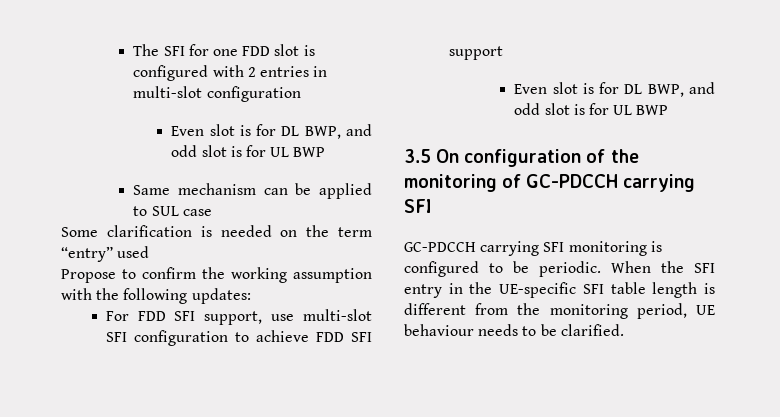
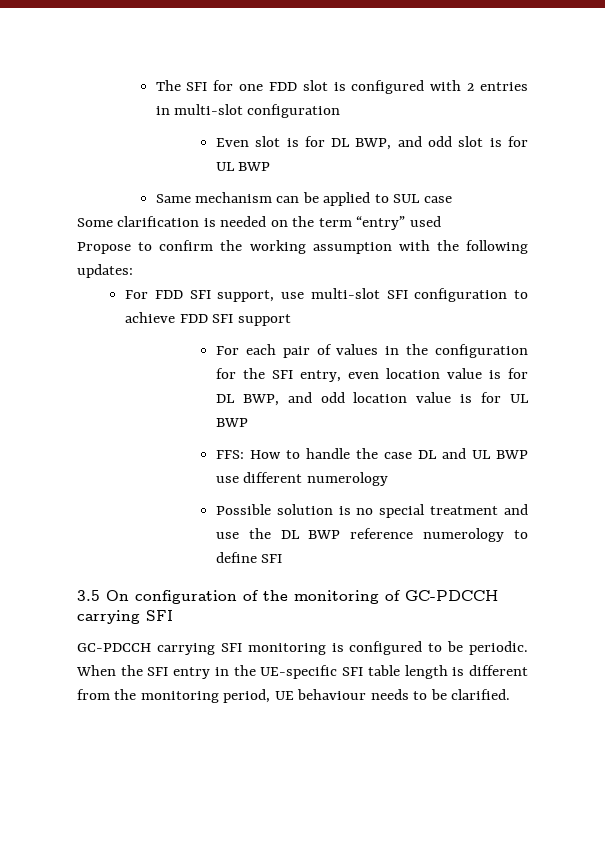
  For FDD SFI support, use multi-slot SFI configuration to achieve FDD SFI support
- Even slot is for DL BWP, and odd slot is for UL BWP
+ For each pair of values in the configuration for the SFI entry, even location value is for DL BWP, and odd location value is for UL BWP
+ FFS: How to handle the case DL and UL BWP use different numerology
+ Possible solution is no special treatment and use the DL BWP reference numerology to define SFI

